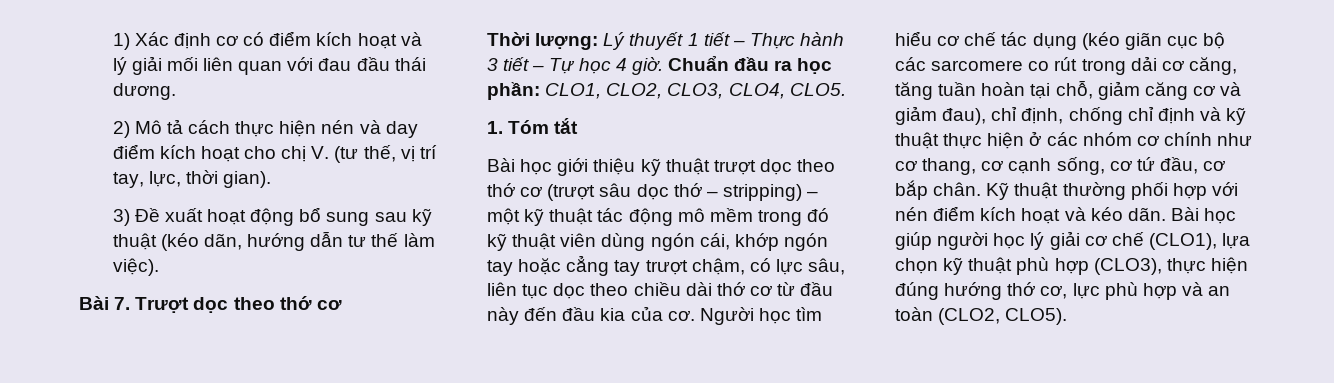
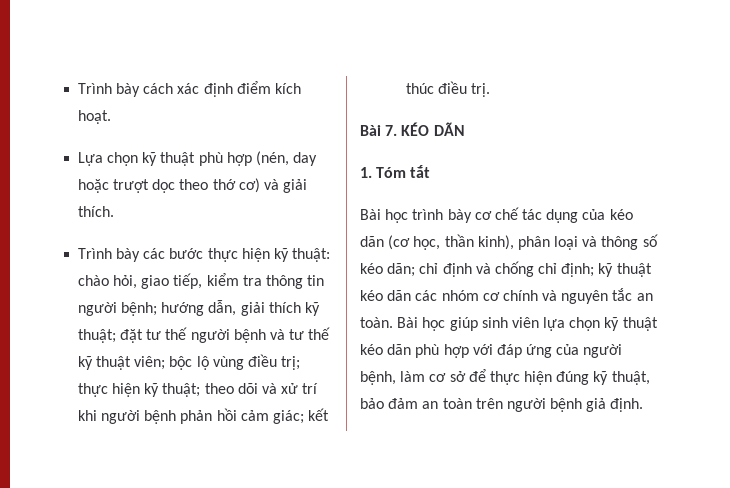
- 1) Xác định cơ có điểm kích hoạt và lý giải mối liên quan với đau đầu thái dương.
- 2) Mô tả cách thực hiện nén và day điểm kích hoạt cho chị V. (tư thế, vị trí tay, lực, thời gian).
- 3) Đề xuất hoạt động bổ sung sau kỹ thuật (kéo dãn, hướng dẫn tư thế làm việc).
- Bài 7. Trượt dọc theo thớ cơ
- Thời lượng: Lý thuyết 1 tiết – Thực hành 3 tiết – Tự học 4 giờ. Chuẩn đầu ra học phần: CLO1, CLO2, CLO3, CLO4, CLO5.
+ Trình bày cách xác định điểm kích hoạt.
+ Lựa chọn kỹ thuật phù hợp (nén, day hoặc trượt dọc theo thớ cơ) và giải thích.
+ Trình bày các bước thực hiện kỹ thuật: chào hỏi, giao tiếp, kiểm tra thông tin người bệnh; hướng dẫn, giải thích kỹ thuật; đặt tư thế người bệnh và tư thế kỹ thuật viên; bộc lộ vùng điều trị; thực hiện kỹ thuật; theo dõi và xử trí khi người bệnh phản hồi cảm giác; kết thúc điều trị.
+ Bài 7. KÉO DÃN
- Bài học giới thiệu kỹ thuật trượt dọc theo thớ cơ (trượt sâu dọc thớ – stripping) – một kỹ thuật tác động mô mềm trong đó kỹ thuật viên dùng ngón cái, khớp ngón tay hoặc cẳng tay trượt chậm, có lực sâu, liên tục dọc theo chiều dài thớ cơ từ đầu này đến đầu kia của cơ. Người học tìm hiểu cơ chế tác dụng (kéo giãn cục bộ các sarcomere co rút trong dải cơ căng, tăng tuần hoàn tại chỗ, giảm căng cơ và giảm đau), chỉ định, chống chỉ định và kỹ thuật thực hiện ở các nhóm cơ chính như cơ thang, cơ cạnh sống, cơ tứ đầu, cơ bắp chân. Kỹ thuật thường phối hợp với nén điểm kích hoạt và kéo dãn. Bài học giúp người học lý giải cơ chế (CLO1), lựa chọn kỹ thuật phù hợp (CLO3), thực hiện đúng hướng thớ cơ, lực phù hợp và an toàn (CLO2, CLO5).
+ Bài học trình bày cơ chế tác dụng của kéo dãn (cơ học, thần kinh), phân loại và thông số kéo dãn; chỉ định và chống chỉ định; kỹ thuật kéo dãn các nhóm cơ chính và nguyên tắc an toàn. Bài học giúp sinh viên lựa chọn kỹ thuật kéo dãn phù hợp với đáp ứng của người bệnh, làm cơ sở để thực hiện đúng kỹ thuật, bảo đảm an toàn trên người bệnh giả định.

